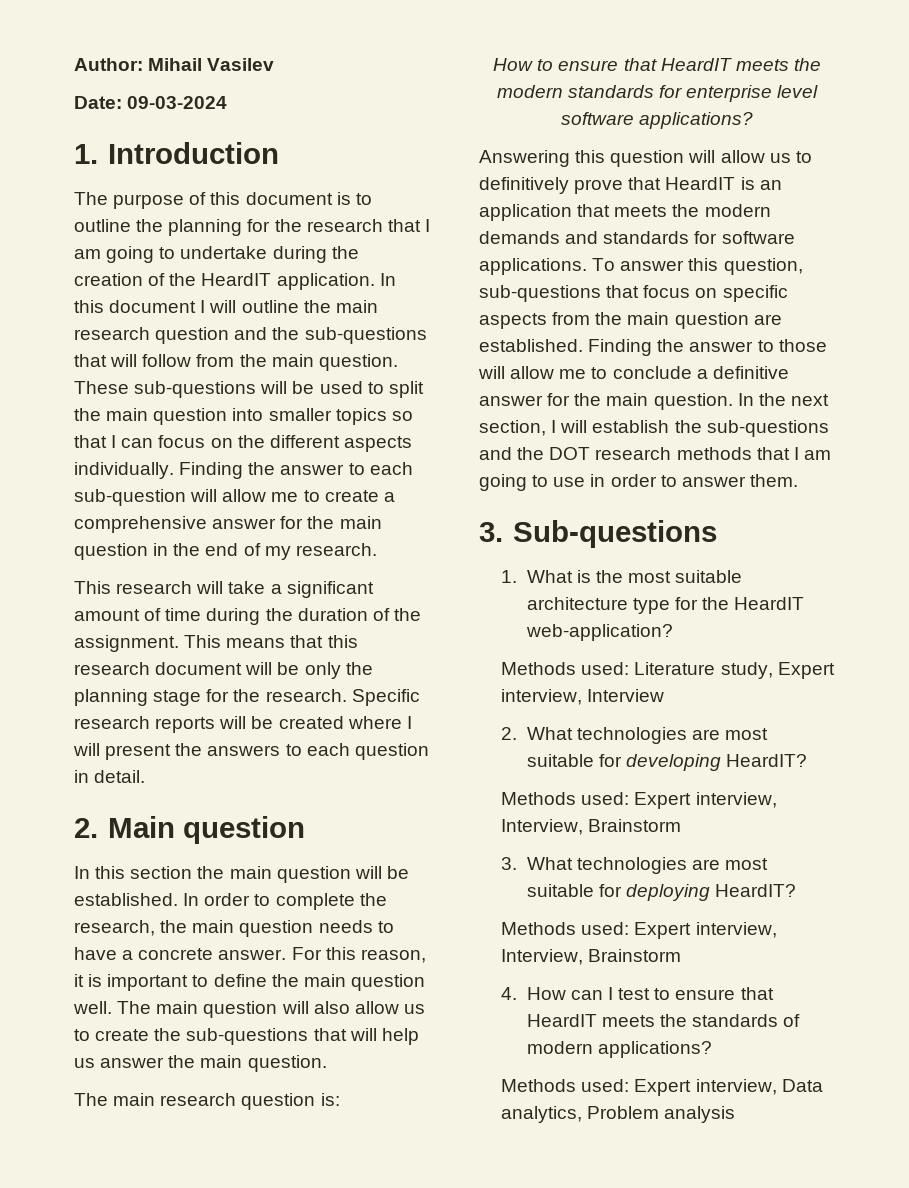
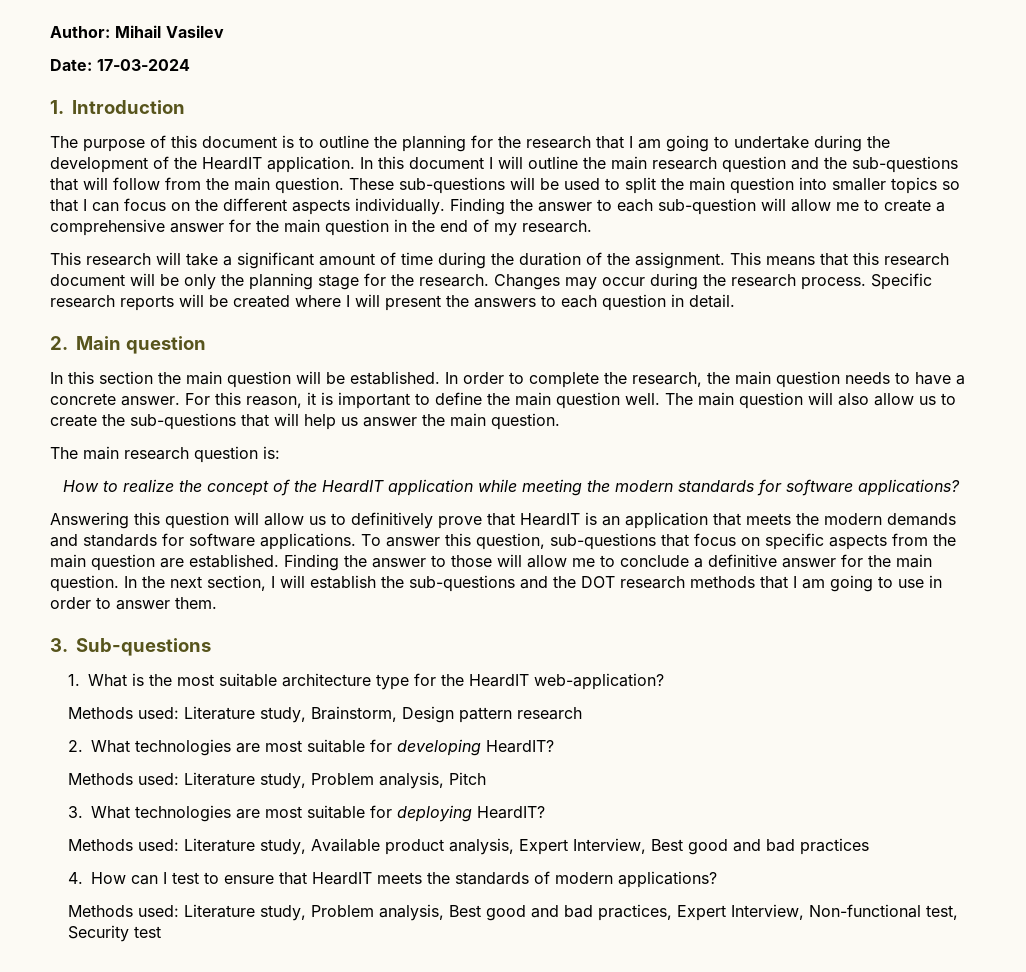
- Date: 09-03-2024
+ Date: 17-03-2024
- The purpose of this document is to outline the planning for the research that I am going to undertake during the creation of the HeardIT application.
+ The purpose of this document is to outline the planning for the research that I am going to undertake during the development of the HeardIT application.
+ Changes may occur during the research process.
- How to ensure that HeardIT meets the modern standards for enterprise level software applications?
+ How to realize the concept of the HeardIT application while meeting the modern standards for software applications?
- Methods used: Literature study, Expert interview, Interview
+ Methods used: Literature study, Brainstorm, Design pattern research
  2. What technologies are most suitable for developing HeardIT?
- Methods used: Expert interview, Interview, Brainstorm
+ Methods used: Literature study, Problem analysis, Pitch
  3. What technologies are most suitable for deploying HeardIT?
- Methods used: Expert interview, Interview, Brainstorm
+ Methods used: Literature study, Available product analysis, Expert Interview, Best good and bad practices
- Methods used: Expert interview, Data analytics, Problem analysis
+ Methods used: Literature study, Problem analysis, Best good and bad practices, Expert Interview, Non-functional test, Security test

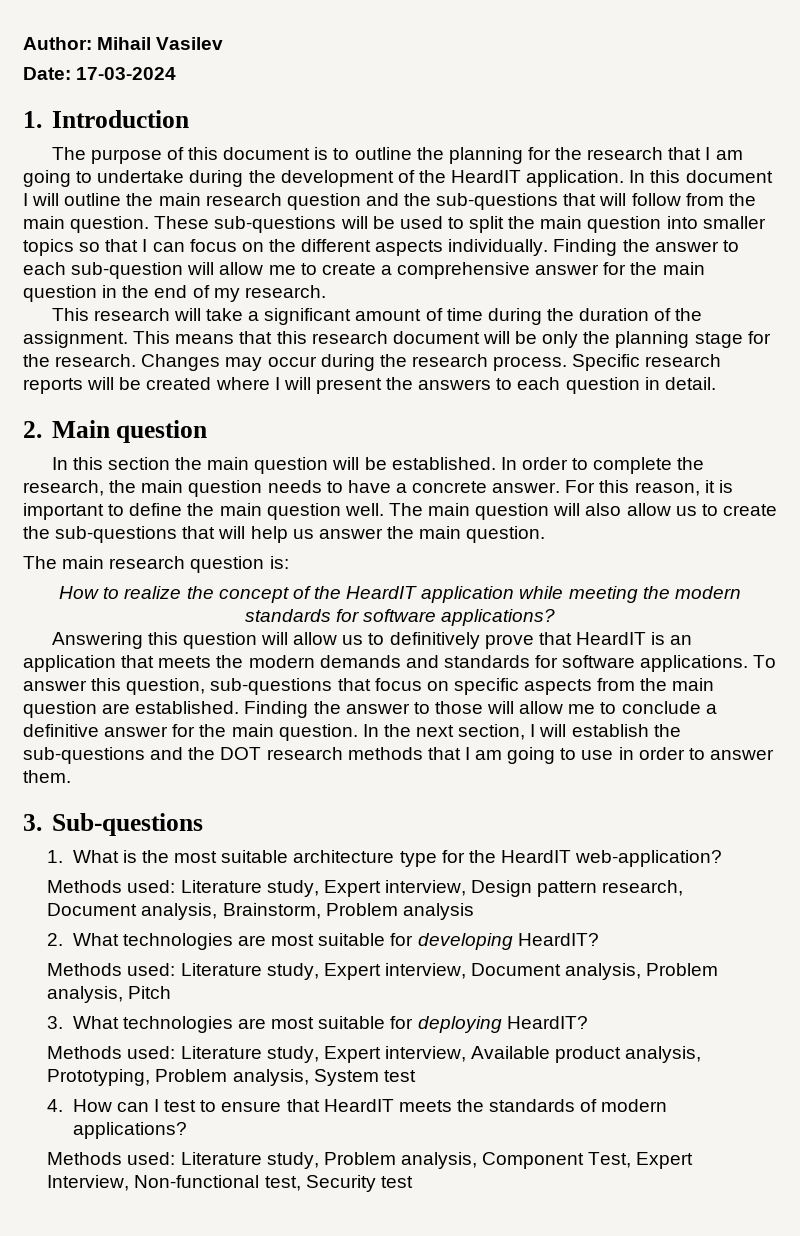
- Methods used: Literature study, Brainstorm, Design pattern research
+ Methods used: Literature study, Expert interview, Design pattern research, Document analysis, Brainstorm, Problem analysis
- Methods used: Literature study, Problem analysis, Pitch
+ Methods used: Literature study, Expert interview, Document analysis, Problem analysis, Pitch
- Methods used: Literature study, Available product analysis, Expert Interview, Best good and bad practices
+ Methods used: Literature study, Expert interview, Available product analysis, Prototyping, Problem analysis, System test
- Methods used: Literature study, Problem analysis, Best good and bad practices, Expert Interview, Non-functional test, Security test
+ Methods used: Literature study, Problem analysis, Component Test, Expert Interview, Non-functional test, Security test

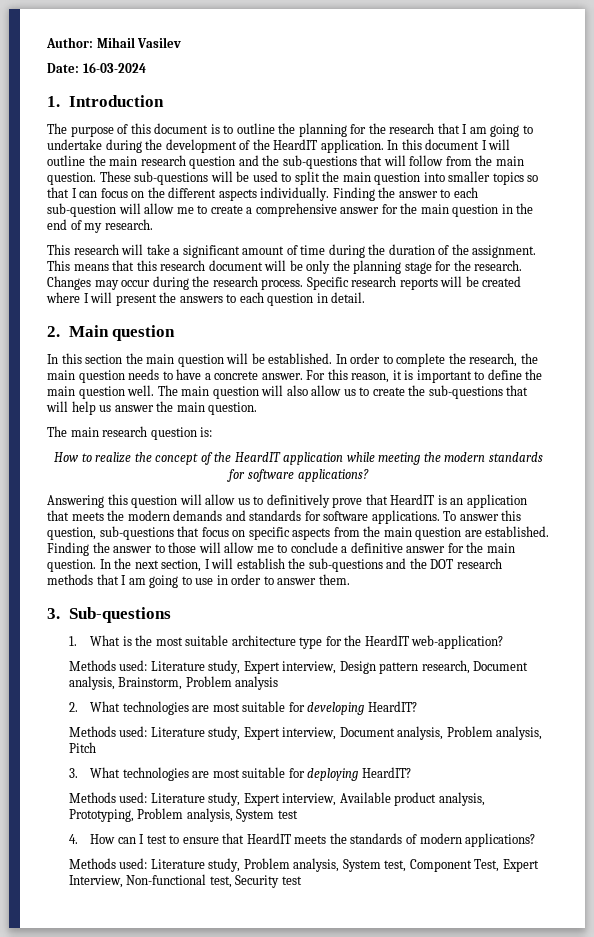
- Date: 17-03-2024
+ Date: 16-03-2024
- Methods used: Literature study, Problem analysis, Component Test, Expert Interview, Non-functional test, Security test
+ Methods used: Literature study, Problem analysis, System test, Component Test, Expert Interview, Non-functional test, Security test

